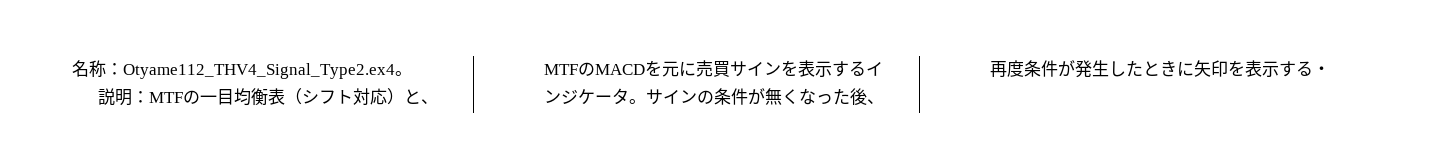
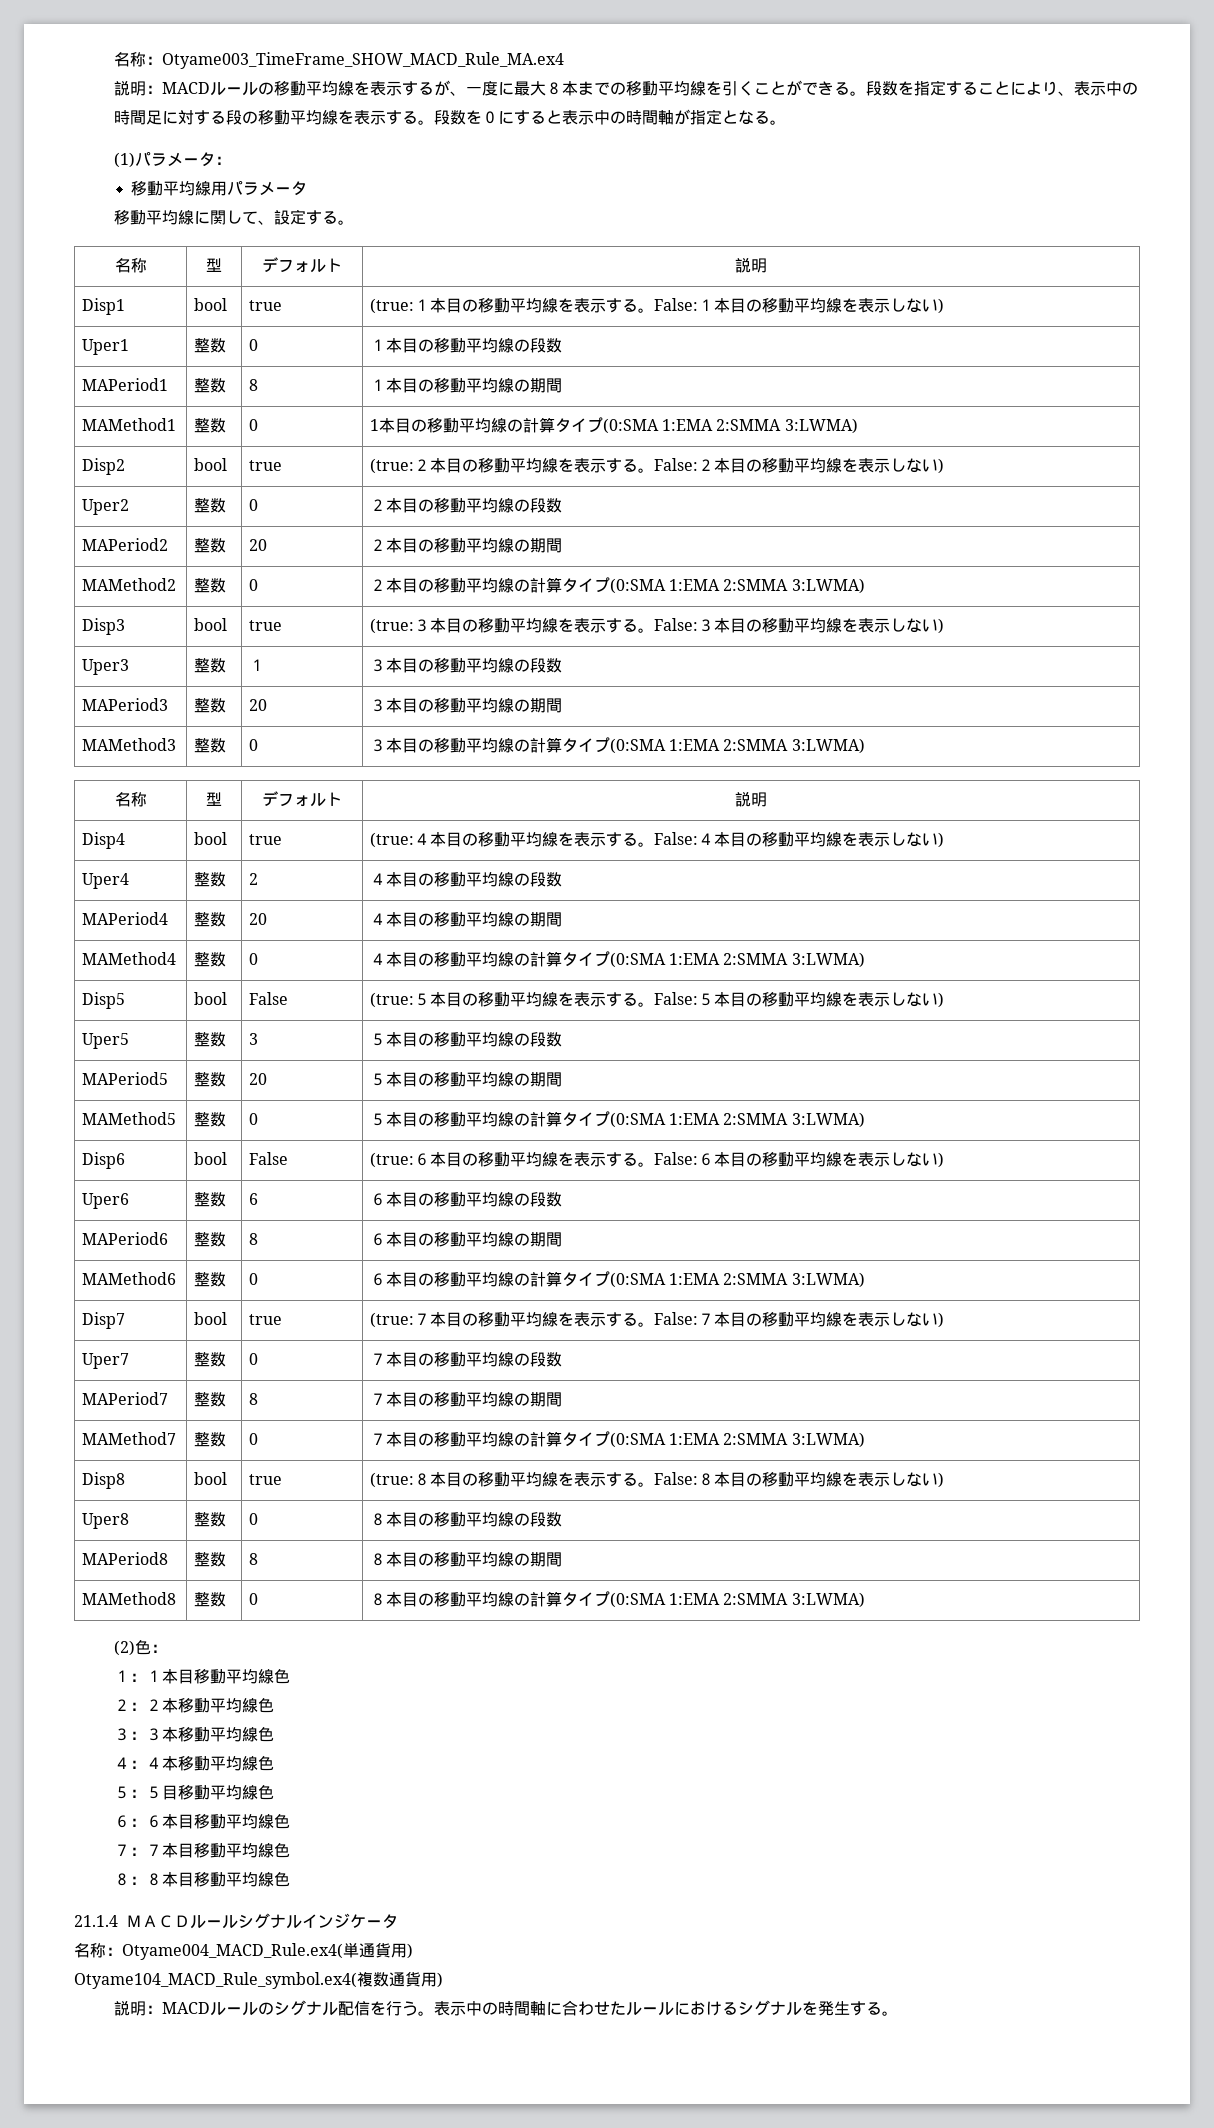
- 名称：Otyame112_THV4_Signal_Type2.ex4。
- 説明：MTFの一目均衡表（シフト対応）と、MTFのMACDを元に売買サインを表示するインジケータ。サインの条件が無くなった後、再度条件が発生したときに矢印を表示する・
+ 名称：Otyame003_TimeFrame_SHOW_MACD_Rule_MA.ex4
+ 説明：MACDルールの移動平均線を表示するが、一度に最大８本までの移動平均線を引くことができる。段数を指定することにより、表示中の時間足に対する段の移動平均線を表示する。段数を０にすると表示中の時間軸が指定となる。
+ (1)パラメータ：
+ 移動平均線用パラメータ
+ 移動平均線に関して、設定する。
+ 名称 | 型 | デフォルト | 説明
+ Disp1 | bool | true | (true:１本目の移動平均線を表示する。False:１本目の移動平均線を表示しない)
+ Uper1 | 整数 | 0 | １本目の移動平均線の段数
+ MAPeriod1 | 整数 | 8 | １本目の移動平均線の期間
+ MAMethod1 | 整数 | 0 | 1本目の移動平均線の計算タイプ(0:SMA 1:EMA 2:SMMA 3:LWMA)
+ Disp2 | bool | true | (true:２本目の移動平均線を表示する。False:２本目の移動平均線を表示しない)
+ Uper2 | 整数 | 0 | ２本目の移動平均線の段数
+ MAPeriod2 | 整数 | 20 | ２本目の移動平均線の期間
+ MAMethod2 | 整数 | 0 | ２本目の移動平均線の計算タイプ(0:SMA 1:EMA 2:SMMA 3:LWMA)
+ Disp3 | bool | true | (true:３本目の移動平均線を表示する。False:３本目の移動平均線を表示しない)
+ Uper3 | 整数 | １ | ３本目の移動平均線の段数
+ MAPeriod3 | 整数 | 20 | ３本目の移動平均線の期間
+ MAMethod3 | 整数 | 0 | ３本目の移動平均線の計算タイプ(0:SMA 1:EMA 2:SMMA 3:LWMA)
+ 名称 | 型 | デフォルト | 説明
+ Disp4 | bool | true | (true:４本目の移動平均線を表示する。False:４本目の移動平均線を表示しない)
+ Uper4 | 整数 | 2 | ４本目の移動平均線の段数
+ MAPeriod4 | 整数 | 20 | ４本目の移動平均線の期間
+ MAMethod4 | 整数 | 0 | ４本目の移動平均線の計算タイプ(0:SMA 1:EMA 2:SMMA 3:LWMA)
+ Disp5 | bool | False | (true:５本目の移動平均線を表示する。False:５本目の移動平均線を表示しない)
+ Uper5 | 整数 | 3 | ５本目の移動平均線の段数
+ MAPeriod5 | 整数 | 20 | ５本目の移動平均線の期間
+ MAMethod5 | 整数 | 0 | ５本目の移動平均線の計算タイプ(0:SMA 1:EMA 2:SMMA 3:LWMA)
+ Disp6 | bool | False | (true:６本目の移動平均線を表示する。False:６本目の移動平均線を表示しない)
+ Uper6 | 整数 | 6 | ６本目の移動平均線の段数
+ MAPeriod6 | 整数 | 8 | ６本目の移動平均線の期間
+ MAMethod6 | 整数 | 0 | ６本目の移動平均線の計算タイプ(0:SMA 1:EMA 2:SMMA 3:LWMA)
+ Disp7 | bool | true | (true:７本目の移動平均線を表示する。False:７本目の移動平均線を表示しない)
+ Uper7 | 整数 | 0 | ７本目の移動平均線の段数
+ MAPeriod7 | 整数 | 8 | ７本目の移動平均線の期間
+ MAMethod7 | 整数 | 0 | ７本目の移動平均線の計算タイプ(0:SMA 1:EMA 2:SMMA 3:LWMA)
+ Disp8 | bool | true | (true:８本目の移動平均線を表示する。False:８本目の移動平均線を表示しない)
+ Uper8 | 整数 | 0 | ８本目の移動平均線の段数
+ MAPeriod8 | 整数 | 8 | ８本目の移動平均線の期間
+ MAMethod8 | 整数 | 0 | ８本目の移動平均線の計算タイプ(0:SMA 1:EMA 2:SMMA 3:LWMA)
+ (2)色：
+ １：１本目移動平均線色
+ ２：２本移動平均線色
+ ３：３本移動平均線色
+ ４：４本移動平均線色
+ ５：５目移動平均線色
+ ６：６本目移動平均線色
+ ７：７本目移動平均線色
+ ８：８本目移動平均線色
+ 21.1.4ＭＡＣＤルールシグナルインジケータ
+ 名称：Otyame004_MACD_Rule.ex4(単通貨用)
+ Otyame104_MACD_Rule_symbol.ex4(複数通貨用)
+ 説明：MACDルールのシグナル配信を行う。表示中の時間軸に合わせたルールにおけるシグナルを発生する。

